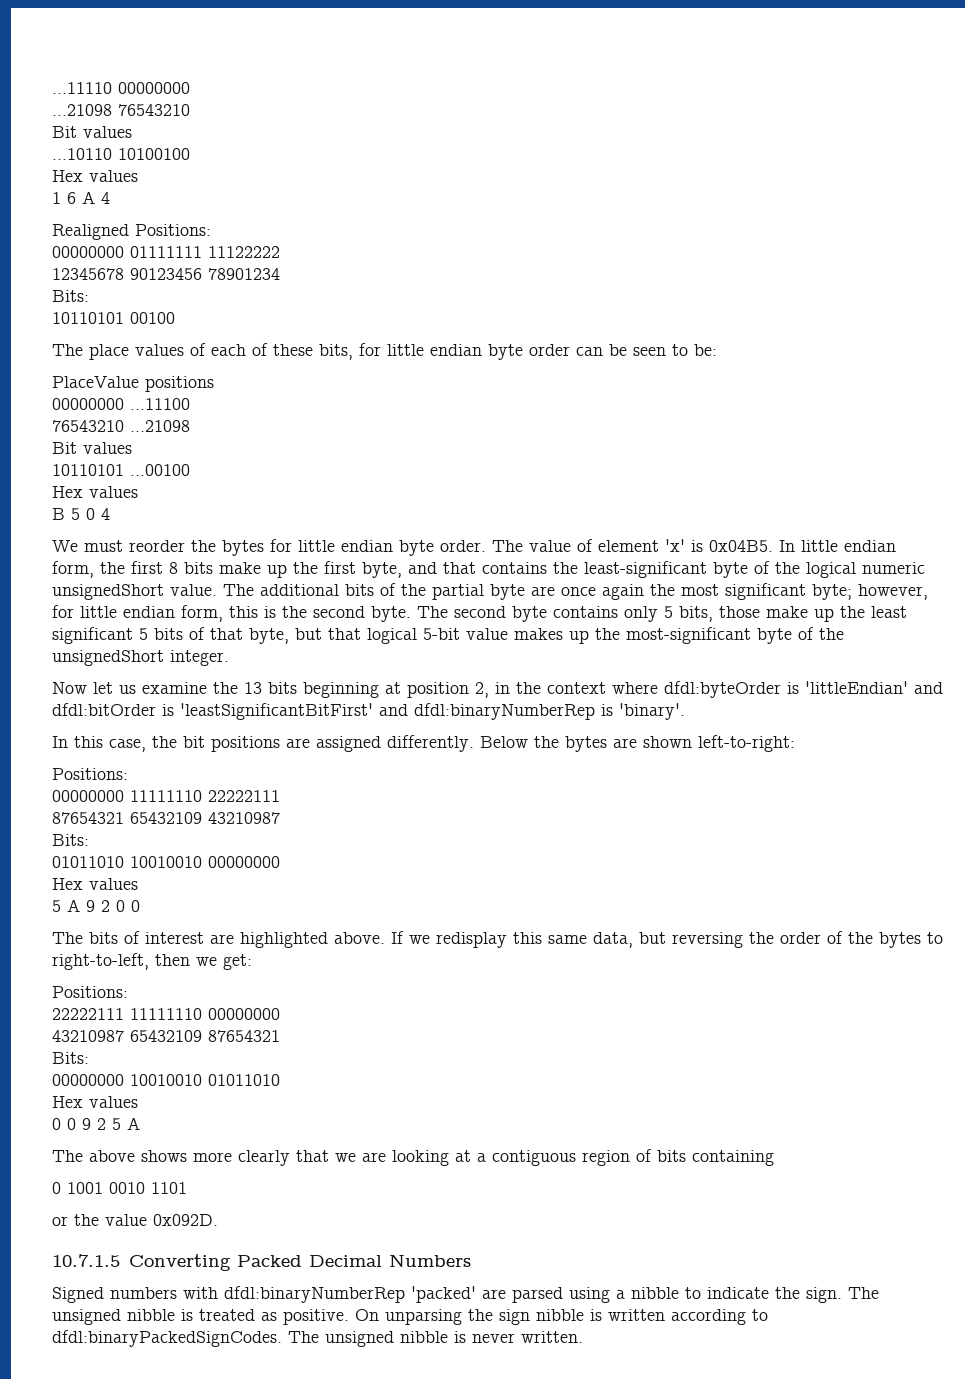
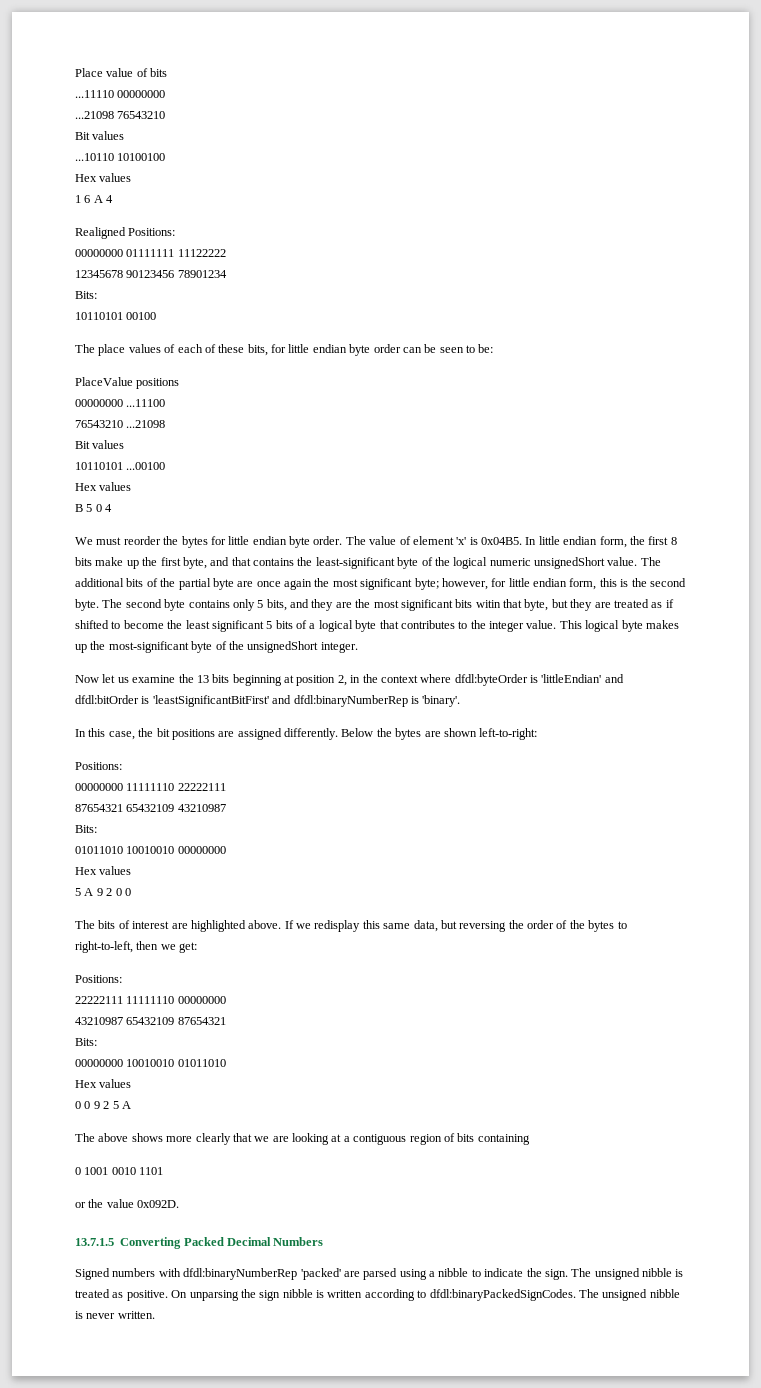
+ Place value of bits
- The second byte contains only 5 bits, those make up the least significant 5 bits of that byte, but that logical 5-bit value makes up the most-significant byte of the unsignedShort integer.
+ The second byte contains only 5 bits, and they are the most significant bits witin that byte, but they are treated as if shifted to become the least significant 5 bits of a logical byte that contributes to the integer value. This logical byte makes up the most-significant byte of the unsignedShort integer.
- 10.7.1.5 Converting Packed Decimal Numbers
+ 13.7.1.5 Converting Packed Decimal Numbers

